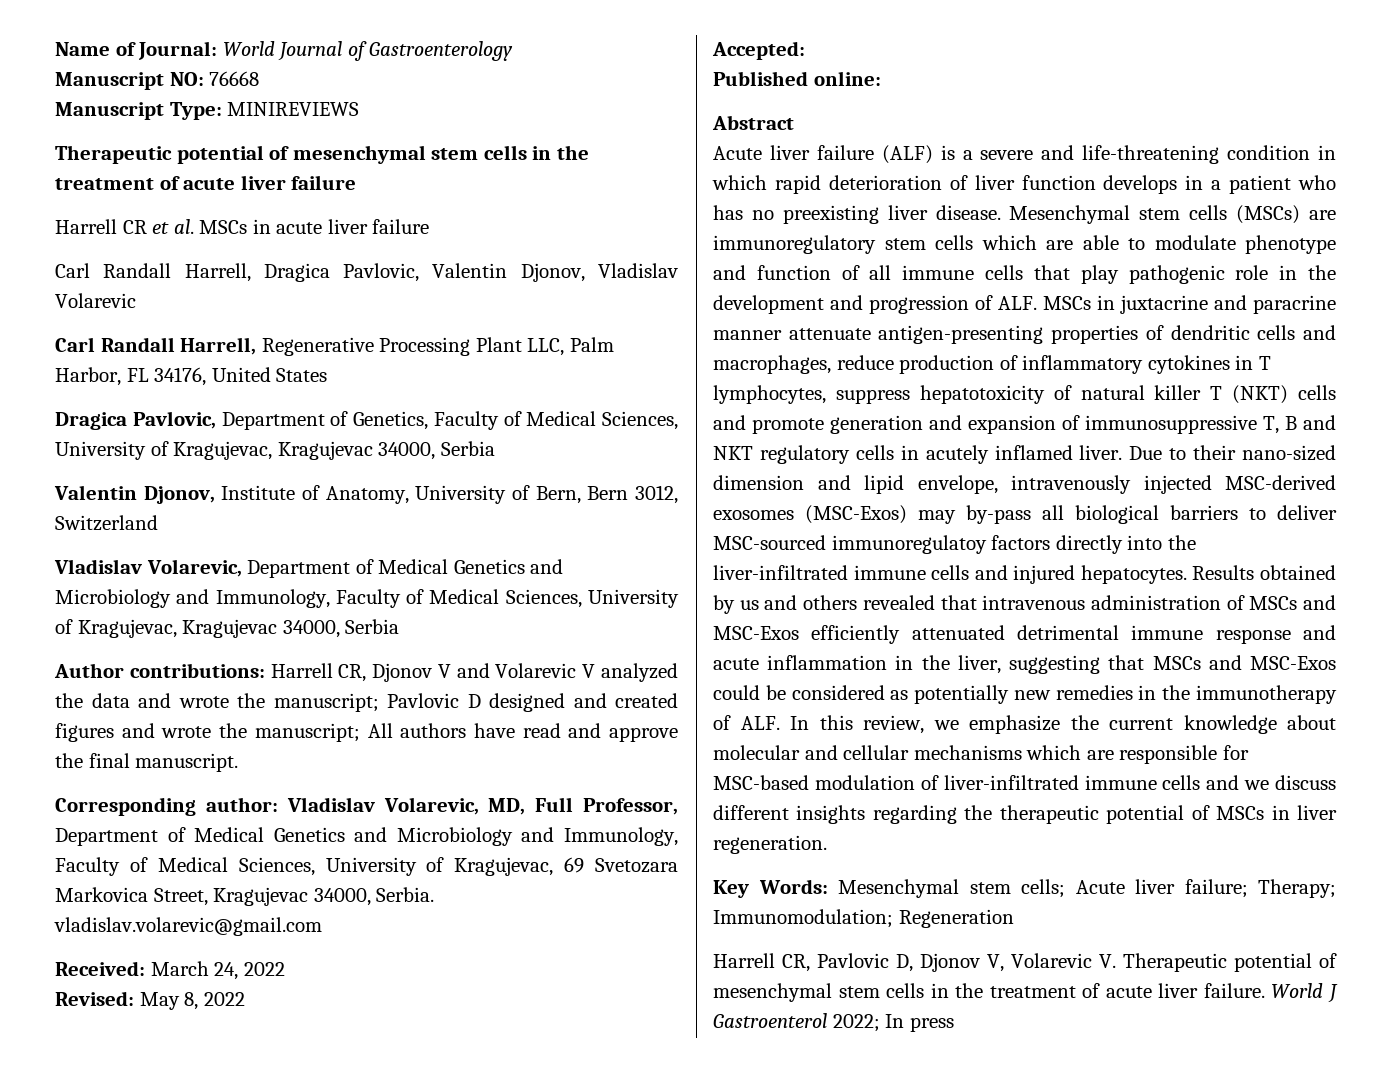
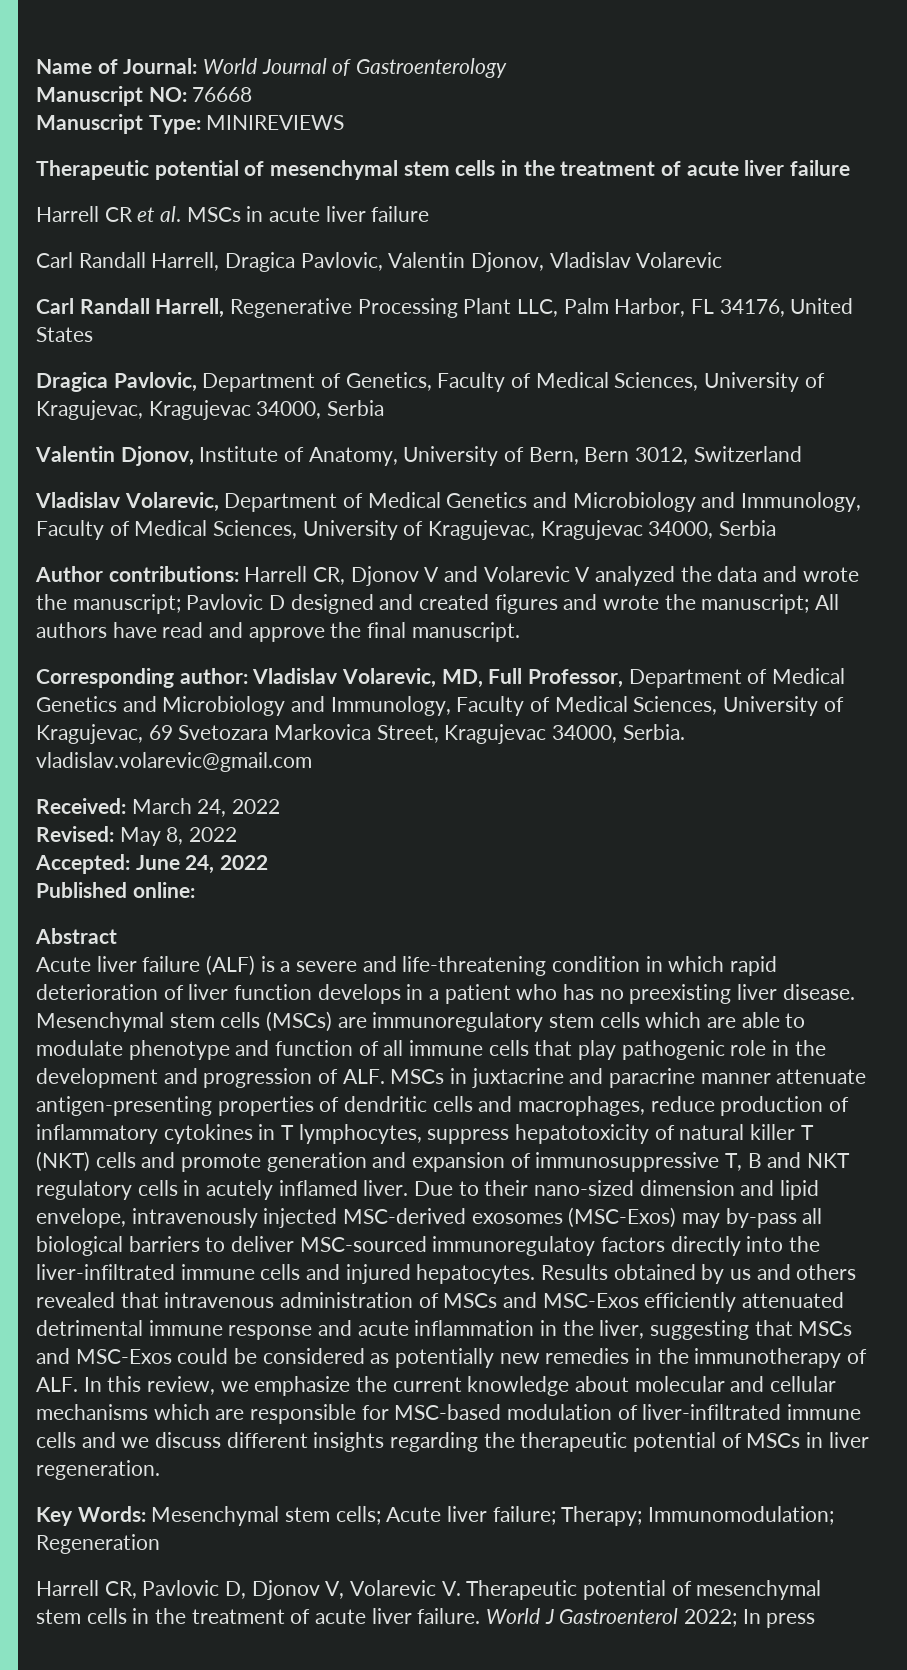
- Accepted:
+ Accepted: June 24, 2022

